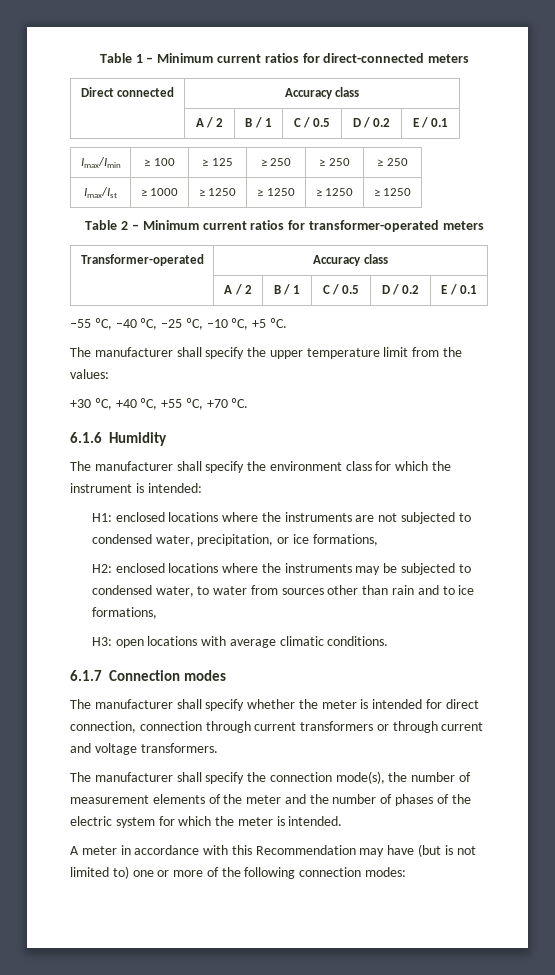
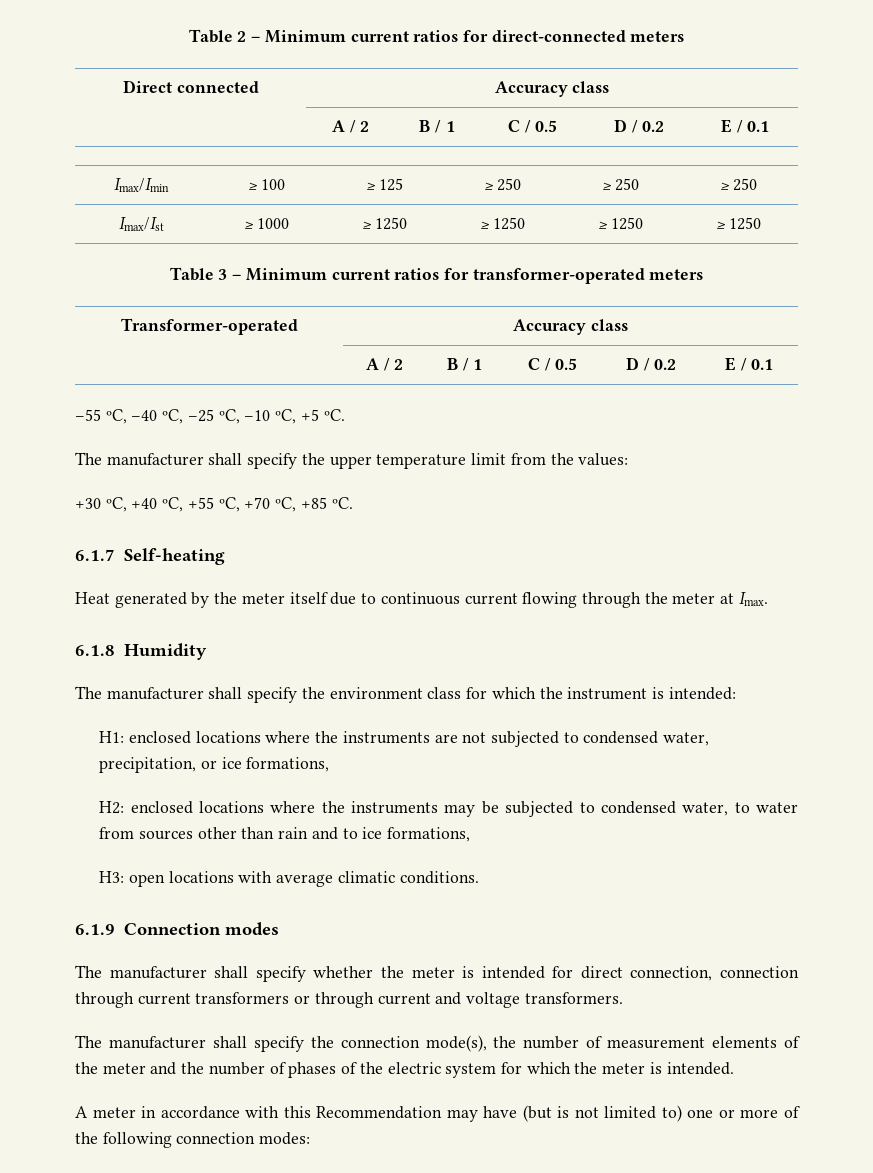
- Table 1 – Minimum current ratios for direct-connected meters
+ Table 2 – Minimum current ratios for direct-connected meters
- Table 2 – Minimum current ratios for transformer-operated meters
+ Table 3 – Minimum current ratios for transformer-operated meters
- +30 ºC, +40 ºC, +55 ºC, +70 ºC.
- 6.1.6 Humidity
+ +30 ºC, +40 ºC, +55 ºC, +70 ºC, +85 ºC.
+ 6.1.7 Self-heating
+ Heat generated by the meter itself due to continuous current flowing through the meter at Imax.
+ 6.1.8 Humidity
- 6.1.7 Connection modes
+ 6.1.9 Connection modes

